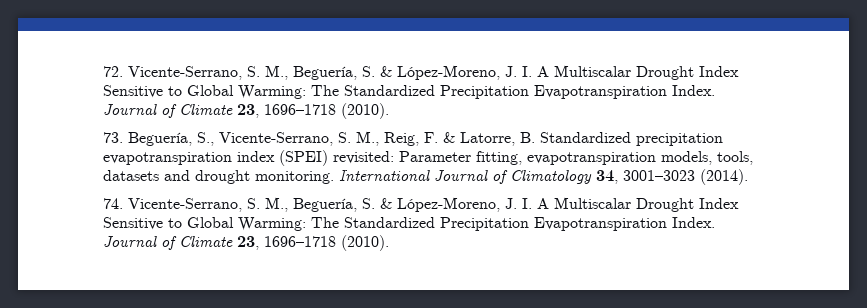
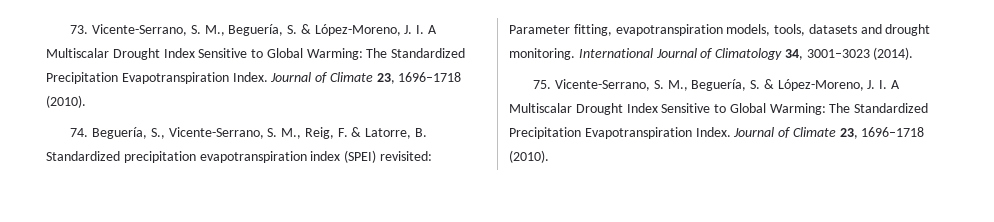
- 72. Vicente-Serrano, S. M., Beguería, S. & López-Moreno, J. I. A Multiscalar Drought Index Sensitive to Global Warming: The Standardized Precipitation Evapotranspiration Index.
+ 73. Vicente-Serrano, S. M., Beguería, S. & López-Moreno, J. I. A Multiscalar Drought Index Sensitive to Global Warming: The Standardized Precipitation Evapotranspiration Index.
- 73. Beguería, S., Vicente-Serrano, S. M., Reig, F. & Latorre, B. Standardized precipitation evapotranspiration index (SPEI) revisited: Parameter fitting, evapotranspiration models, tools, datasets and drought monitoring.
+ 74. Beguería, S., Vicente-Serrano, S. M., Reig, F. & Latorre, B. Standardized precipitation evapotranspiration index (SPEI) revisited: Parameter fitting, evapotranspiration models, tools, datasets and drought monitoring.
- 74. Vicente-Serrano, S. M., Beguería, S. & López-Moreno, J. I. A Multiscalar Drought Index Sensitive to Global Warming: The Standardized Precipitation Evapotranspiration Index.
+ 75. Vicente-Serrano, S. M., Beguería, S. & López-Moreno, J. I. A Multiscalar Drought Index Sensitive to Global Warming: The Standardized Precipitation Evapotranspiration Index.

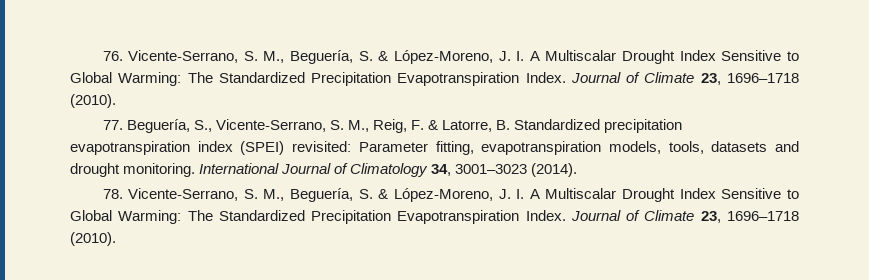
- 73. Vicente-Serrano, S. M., Beguería, S. & López-Moreno, J. I. A Multiscalar Drought Index Sensitive to Global Warming: The Standardized Precipitation Evapotranspiration Index.
+ 76. Vicente-Serrano, S. M., Beguería, S. & López-Moreno, J. I. A Multiscalar Drought Index Sensitive to Global Warming: The Standardized Precipitation Evapotranspiration Index.
- 74. Beguería, S., Vicente-Serrano, S. M., Reig, F. & Latorre, B. Standardized precipitation evapotranspiration index (SPEI) revisited: Parameter fitting, evapotranspiration models, tools, datasets and drought monitoring.
+ 77. Beguería, S., Vicente-Serrano, S. M., Reig, F. & Latorre, B. Standardized precipitation evapotranspiration index (SPEI) revisited: Parameter fitting, evapotranspiration models, tools, datasets and drought monitoring.
- 75. Vicente-Serrano, S. M., Beguería, S. & López-Moreno, J. I. A Multiscalar Drought Index Sensitive to Global Warming: The Standardized Precipitation Evapotranspiration Index.
+ 78. Vicente-Serrano, S. M., Beguería, S. & López-Moreno, J. I. A Multiscalar Drought Index Sensitive to Global Warming: The Standardized Precipitation Evapotranspiration Index.

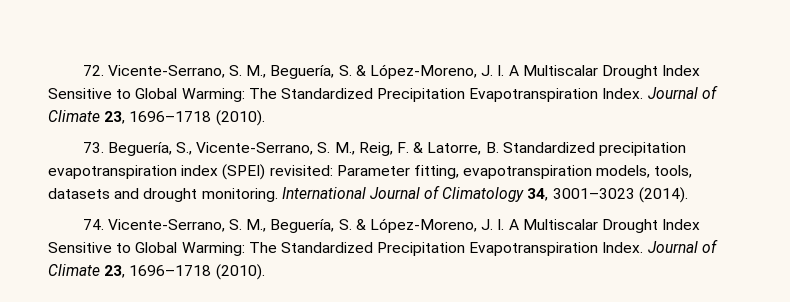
- 76. Vicente-Serrano, S. M., Beguería, S. & López-Moreno, J. I. A Multiscalar Drought Index Sensitive to Global Warming: The Standardized Precipitation Evapotranspiration Index.
+ 72. Vicente-Serrano, S. M., Beguería, S. & López-Moreno, J. I. A Multiscalar Drought Index Sensitive to Global Warming: The Standardized Precipitation Evapotranspiration Index.
- 77. Beguería, S., Vicente-Serrano, S. M., Reig, F. & Latorre, B. Standardized precipitation evapotranspiration index (SPEI) revisited: Parameter fitting, evapotranspiration models, tools, datasets and drought monitoring.
+ 73. Beguería, S., Vicente-Serrano, S. M., Reig, F. & Latorre, B. Standardized precipitation evapotranspiration index (SPEI) revisited: Parameter fitting, evapotranspiration models, tools, datasets and drought monitoring.
- 78. Vicente-Serrano, S. M., Beguería, S. & López-Moreno, J. I. A Multiscalar Drought Index Sensitive to Global Warming: The Standardized Precipitation Evapotranspiration Index.
+ 74. Vicente-Serrano, S. M., Beguería, S. & López-Moreno, J. I. A Multiscalar Drought Index Sensitive to Global Warming: The Standardized Precipitation Evapotranspiration Index.

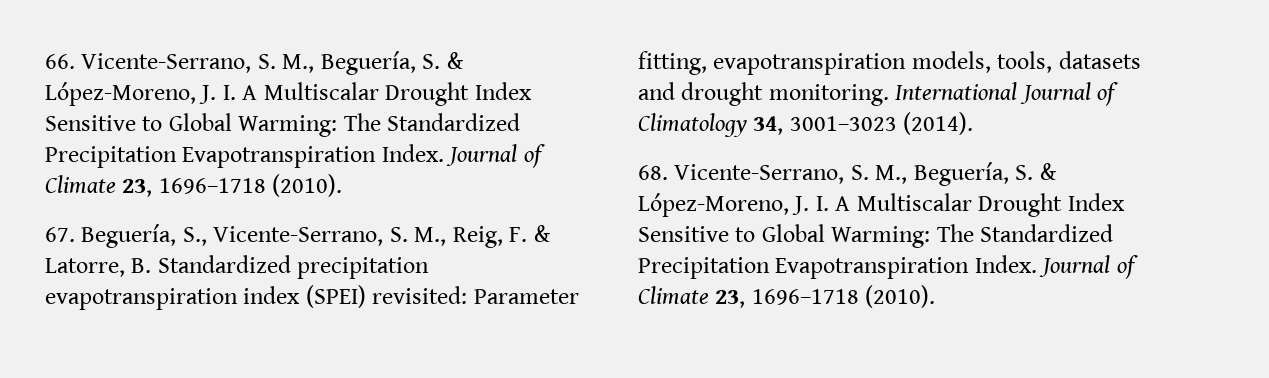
- 72. Vicente-Serrano, S. M., Beguería, S. & López-Moreno, J. I. A Multiscalar Drought Index Sensitive to Global Warming: The Standardized Precipitation Evapotranspiration Index.
+ 66. Vicente-Serrano, S. M., Beguería, S. & López-Moreno, J. I. A Multiscalar Drought Index Sensitive to Global Warming: The Standardized Precipitation Evapotranspiration Index.
- 73. Beguería, S., Vicente-Serrano, S. M., Reig, F. & Latorre, B. Standardized precipitation evapotranspiration index (SPEI) revisited: Parameter fitting, evapotranspiration models, tools, datasets and drought monitoring.
+ 67. Beguería, S., Vicente-Serrano, S. M., Reig, F. & Latorre, B. Standardized precipitation evapotranspiration index (SPEI) revisited: Parameter fitting, evapotranspiration models, tools, datasets and drought monitoring.
- 74. Vicente-Serrano, S. M., Beguería, S. & López-Moreno, J. I. A Multiscalar Drought Index Sensitive to Global Warming: The Standardized Precipitation Evapotranspiration Index.
+ 68. Vicente-Serrano, S. M., Beguería, S. & López-Moreno, J. I. A Multiscalar Drought Index Sensitive to Global Warming: The Standardized Precipitation Evapotranspiration Index.

